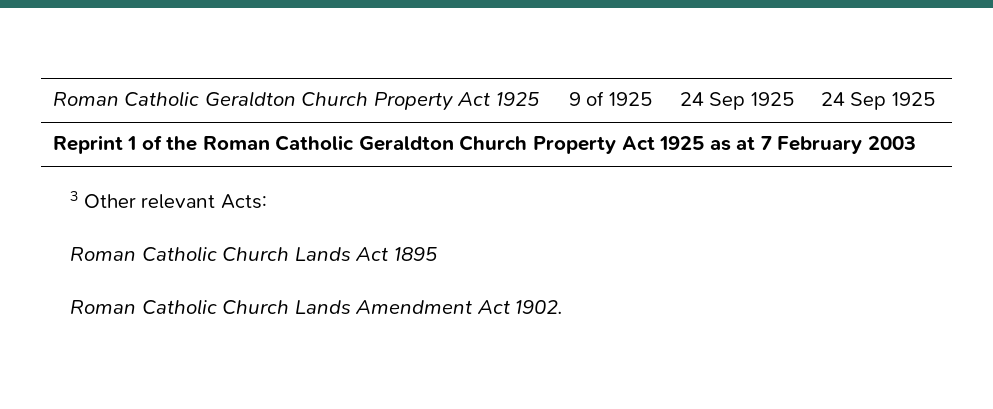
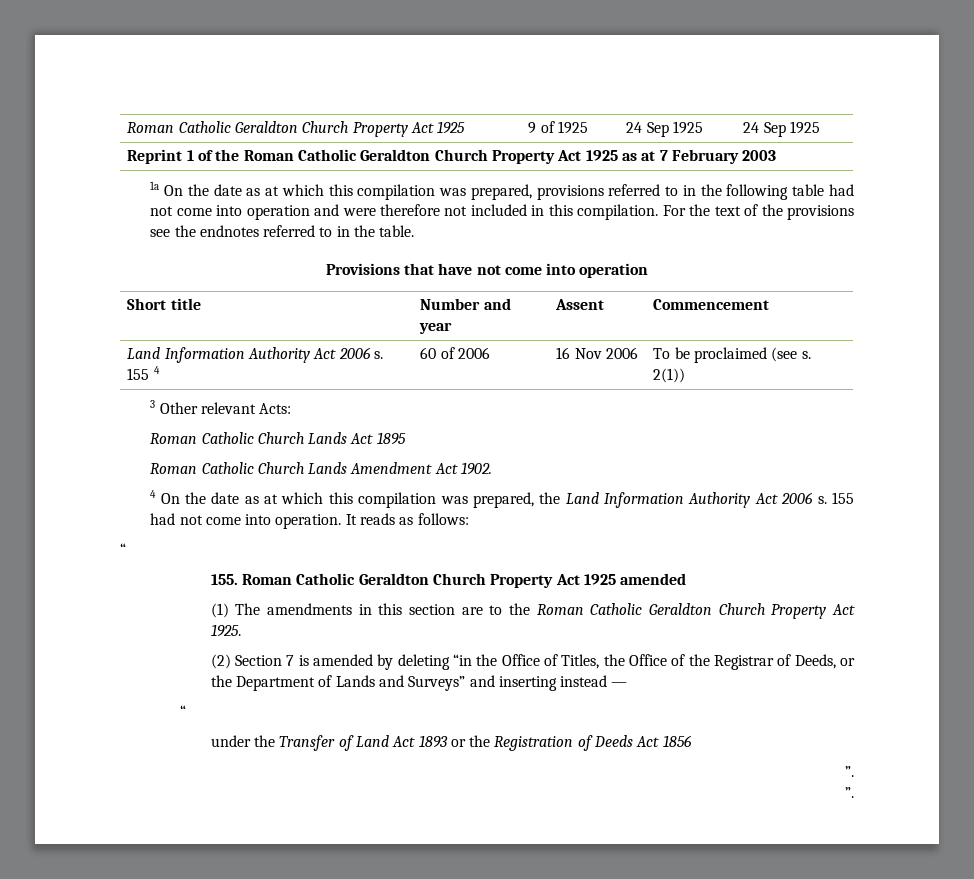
+ 1a On the date as at which this compilation was prepared, provisions referred to in the following table had not come into operation and were therefore not included in this compilation. For the text of the provisions see the endnotes referred to in the table.
+ Provisions that have not come into operation
+ Short title | Number and year | Assent | Commencement
+ Land Information Authority Act 2006 s. 155 4 | 60 of 2006 | 16 Nov 2006 | To be proclaimed (see s. 2(1))
+ 4 On the date as at which this compilation was prepared, the Land Information Authority Act 2006 s. 155 had not come into operation. It reads as follows:
+ “
+ 155. Roman Catholic Geraldton Church Property Act 1925 amended
+ (1) The amendments in this section are to the Roman Catholic Geraldton Church Property Act 1925.
+ (2) Section 7 is amended by deleting “in the Office of Titles, the Office of the Registrar of Deeds, or the Department of Lands and Surveys” and inserting instead —
+ “
+ under the Transfer of Land Act 1893 or the Registration of Deeds Act 1856
+ ”.
+ ”.

